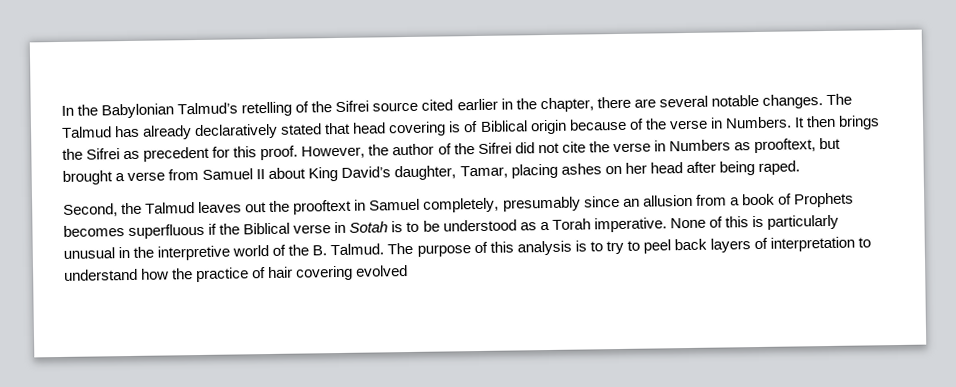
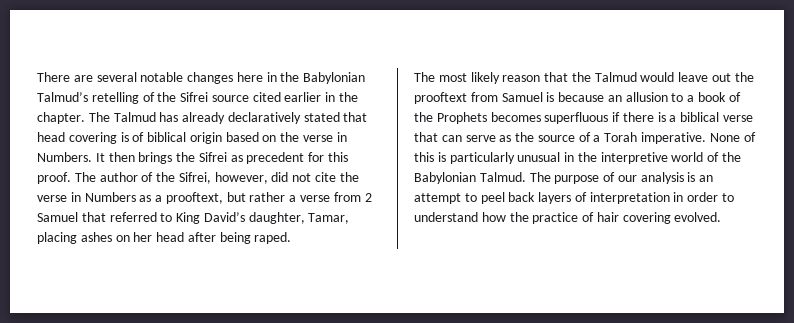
- In the Babylonian Talmud’s retelling of the Sifrei source cited earlier in the chapter, there are several notable changes.
+ There are several notable changes here in the Babylonian Talmud’s retelling of the Sifrei source cited earlier in the chapter.
- The Talmud has already declaratively stated that head covering is of Biblical origin because of the verse in Numbers.
+ The Talmud has already declaratively stated that head covering is of biblical origin based on the verse in Numbers.
- However, the author of the Sifrei did not cite the verse in Numbers as prooftext, but brought a verse from Samuel II about King David’s daughter, Tamar, placing ashes on her head after being raped.
+ The author of the Sifrei, however, did not cite the verse in Numbers as a prooftext, but rather a verse from 2 Samuel that referred to King David’s daughter, Tamar, placing ashes on her head after being raped.
- Second, the Talmud leaves out the prooftext in Samuel completely, presumably since an allusion from a book of Prophets becomes superfluous if the Biblical verse in Sotah is to be understood as a Torah imperative.
+ The most likely reason that the Talmud would leave out the prooftext from Samuel is because an allusion to a book of the Prophets becomes superfluous if there is a biblical verse that can serve as the source of a Torah imperative.
- None of this is particularly unusual in the interpretive world of the B. Talmud.
+ None of this is particularly unusual in the interpretive world of the Babylonian Talmud.
- The purpose of this analysis is to try to peel back layers of interpretation to understand how the practice of hair covering evolved
+ The purpose of our analysis is an attempt to peel back layers of interpretation in order to understand how the practice of hair covering evolved.

